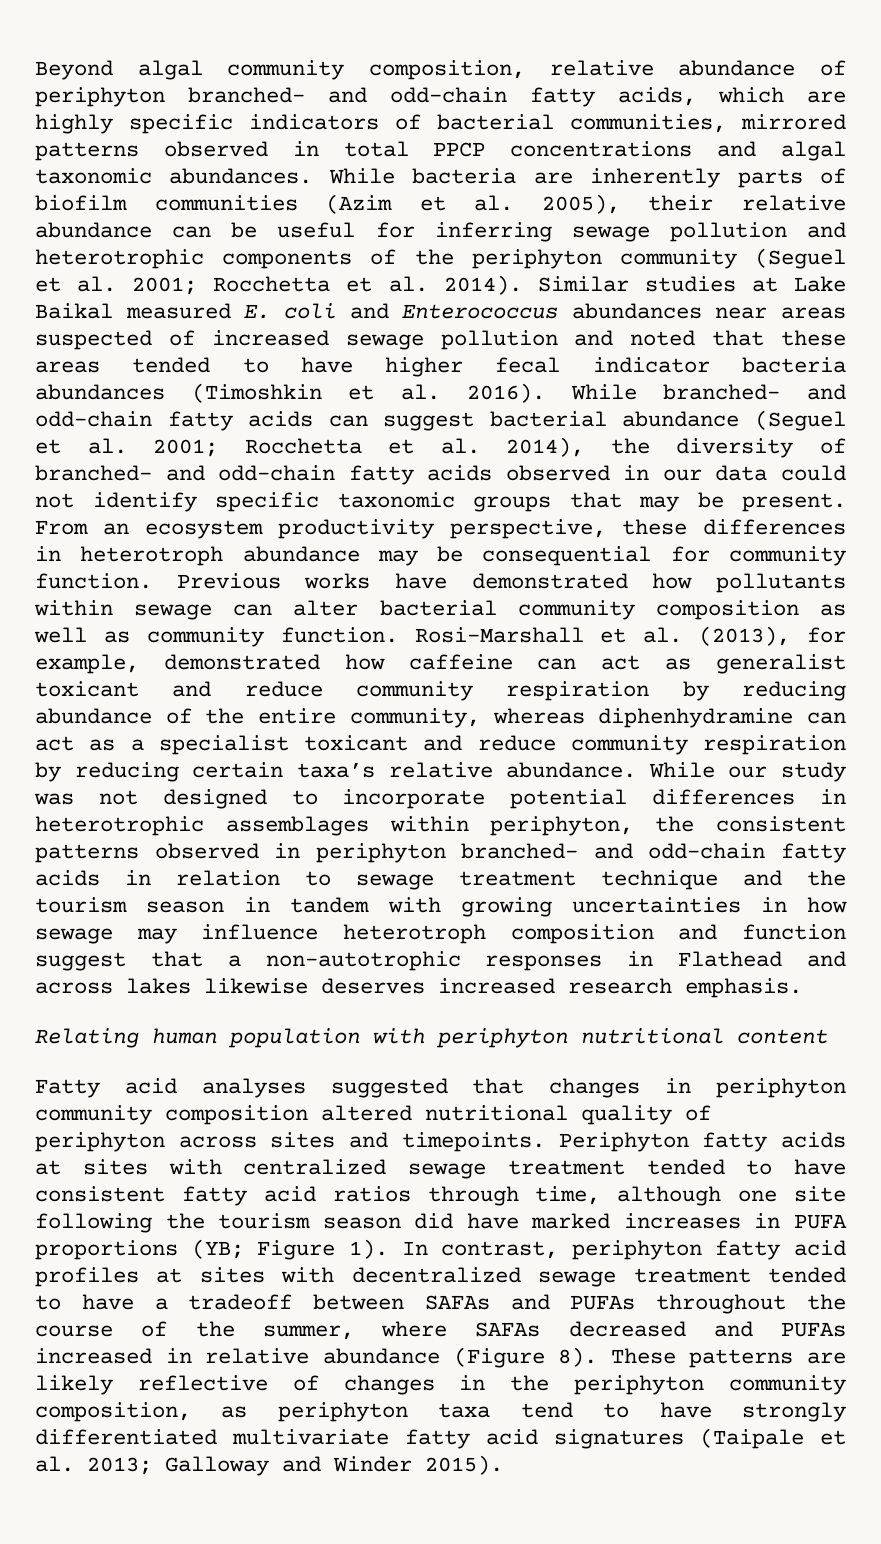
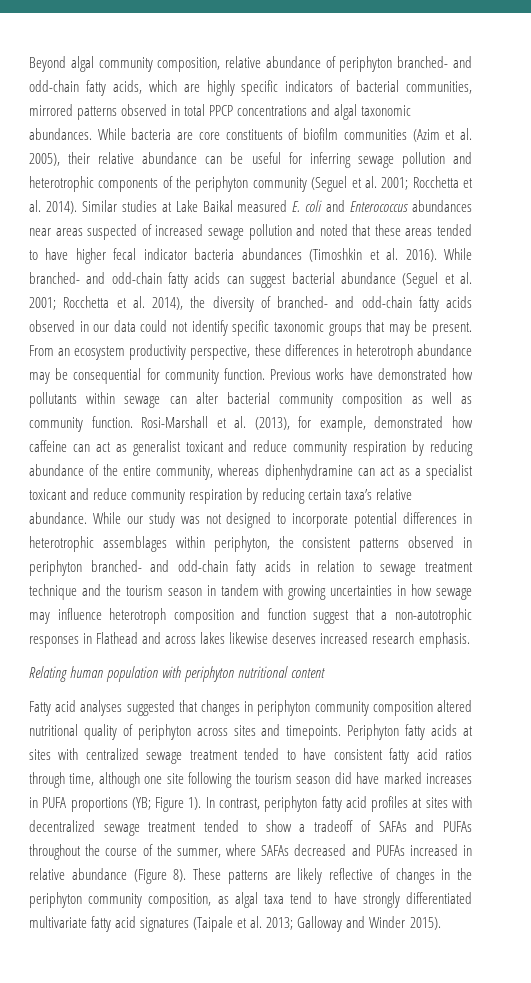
- While bacteria are inherently parts of biofilm communities (Azim et al. 2005), their relative abundance can be useful for inferring sewage pollution and heterotrophic components of the periphyton community (Seguel et al. 2001; Rocchetta et al. 2014).
+ While bacteria are core constituents of biofilm communities (Azim et al. 2005), their relative abundance can be useful for inferring sewage pollution and heterotrophic components of the periphyton community (Seguel et al. 2001; Rocchetta et al. 2014).
- In contrast, periphyton fatty acid profiles at sites with decentralized sewage treatment tended to have a tradeoff between SAFAs and PUFAs throughout the course of the summer, where SAFAs decreased and PUFAs increased in relative abundance (Figure 8).
+ In contrast, periphyton fatty acid profiles at sites with decentralized sewage treatment tended to show a tradeoff of SAFAs and PUFAs throughout the course of the summer, where SAFAs decreased and PUFAs increased in relative abundance (Figure 8).
- These patterns are likely reflective of changes in the periphyton community composition, as periphyton taxa tend to have strongly differentiated multivariate fatty acid signatures (Taipale et al. 2013; Galloway and Winder 2015).
+ These patterns are likely reflective of changes in the periphyton community composition, as algal taxa tend to have strongly differentiated multivariate fatty acid signatures (Taipale et al. 2013; Galloway and Winder 2015).

